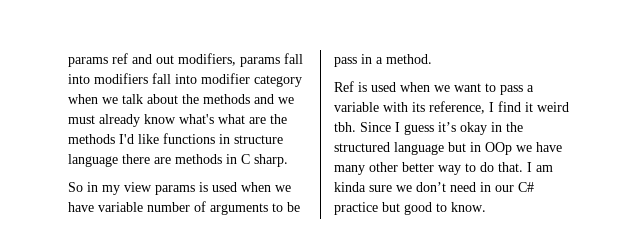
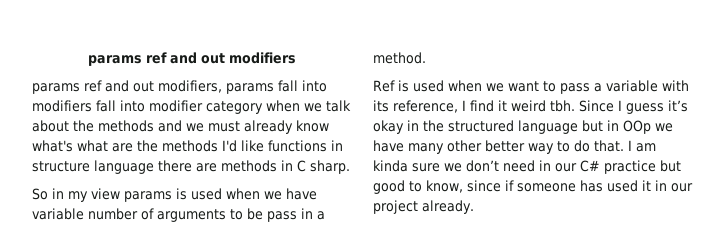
+ params ref and out modifiers
- I am kinda sure we don’t need in our C# practice but good to know.
+ I am kinda sure we don’t need in our C# practice but good to know, since if someone has used it in our project already.

